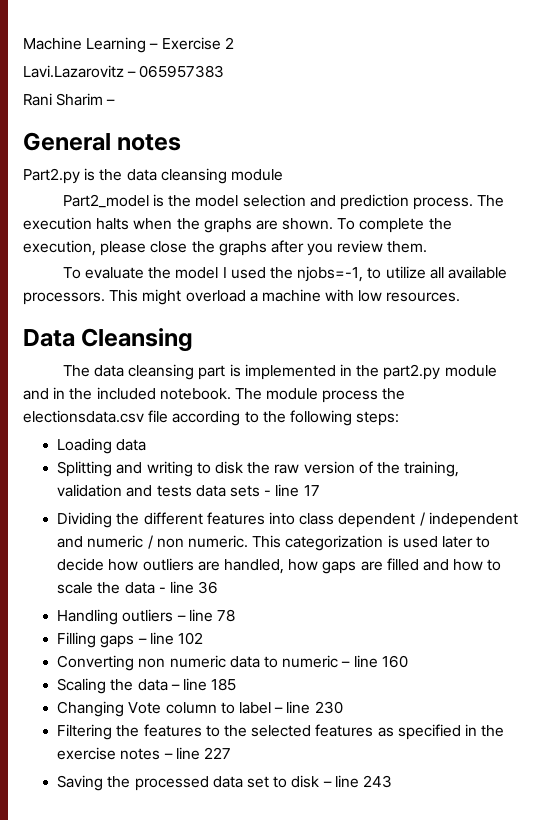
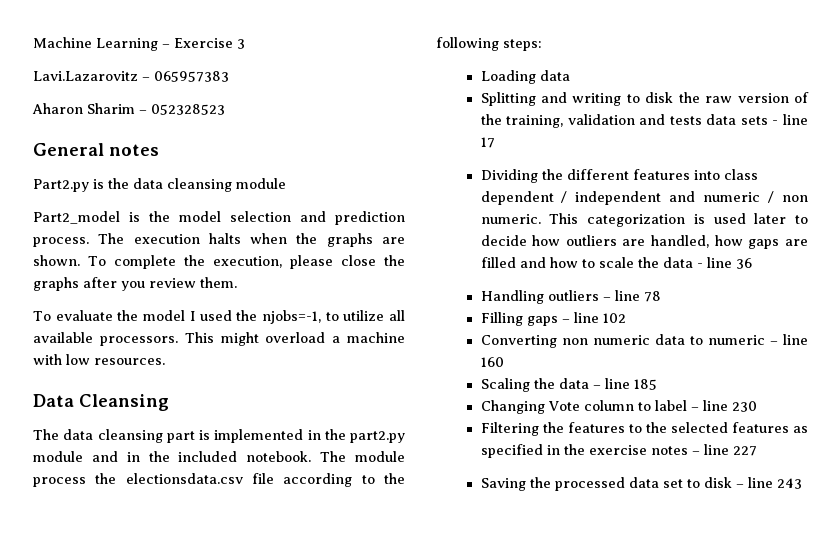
- Machine Learning – Exercise 2
+ Machine Learning – Exercise 3
- Rani Sharim –
+ Aharon Sharim – 052328523

